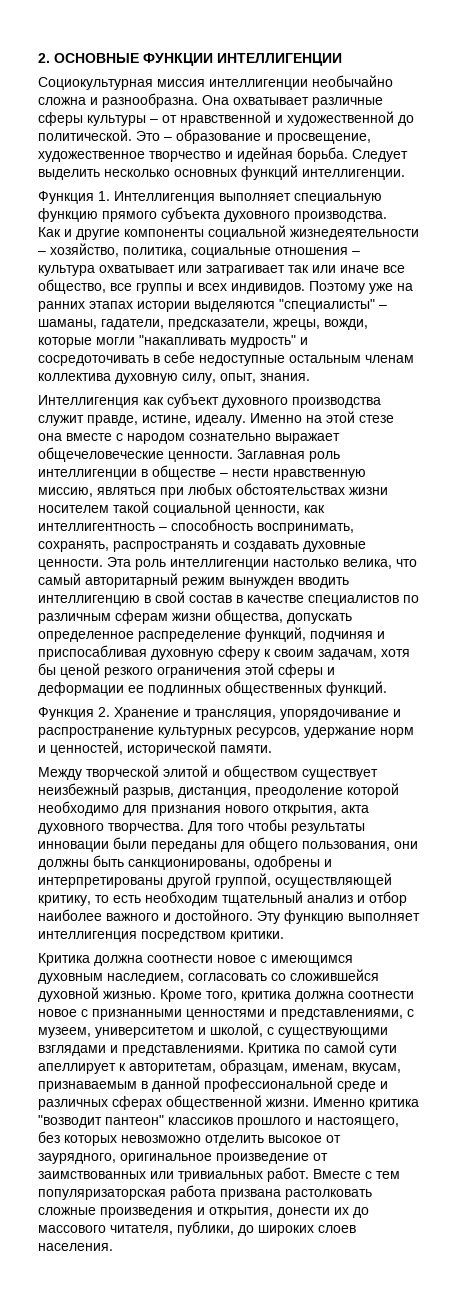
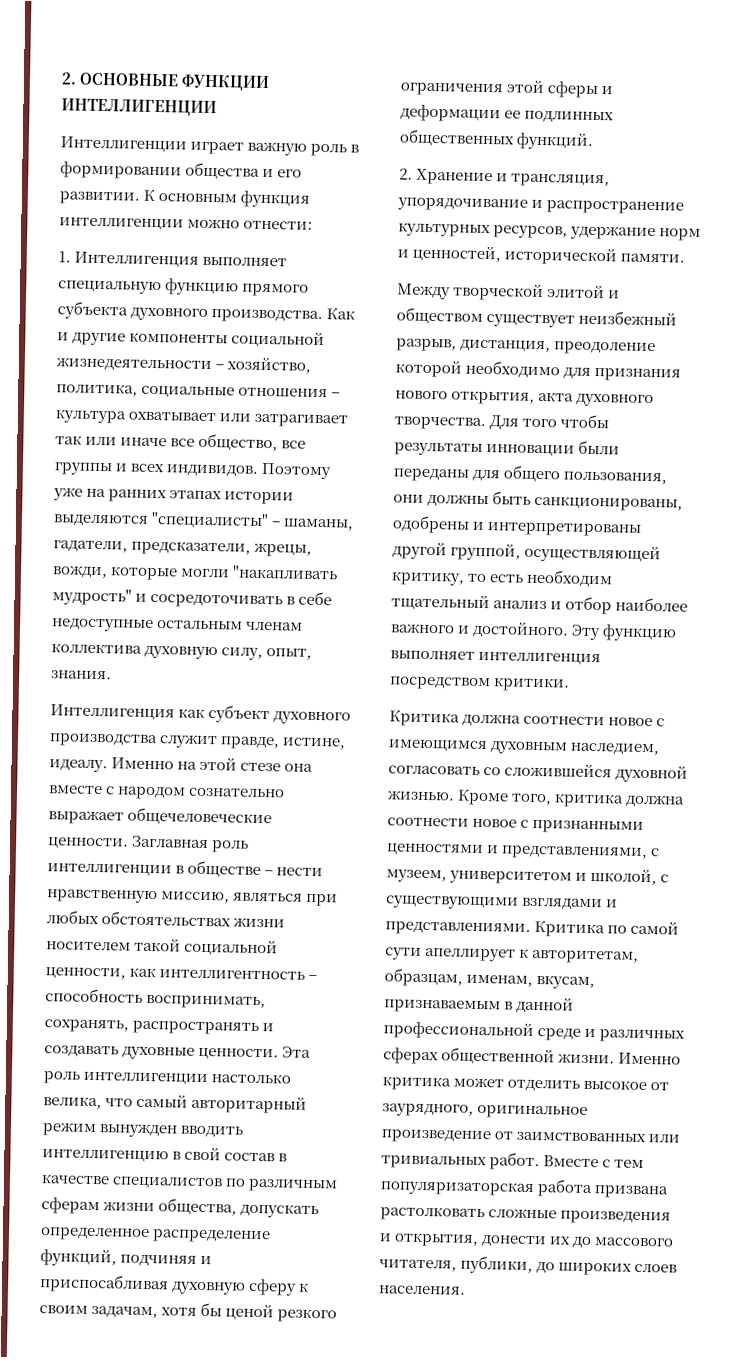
- Социокультурная миссия интеллигенции необычайно сложна и разнообразна. Она охватывает различные сферы культуры – от нравственной и художественной до политической. Это – образование и просвещение, художественное творчество и идейная борьба. Следует выделить несколько основных функций интеллигенции.
- Функция 1. Интеллигенция выполняет специальную функцию прямого субъекта духовного производства.
- Как и другие компоненты социальной жизнедеятельности – хозяйство, политика, социальные отношения – культура охватывает или затрагивает так или иначе все общество, все группы и всех индивидов.
+ Интеллигенции играет важную роль в формировании общества и его развитии. К основным функция интеллигенции можно отнести:
+ 1. Интеллигенция выполняет специальную функцию прямого субъекта духовного производства. Как и другие компоненты социальной жизнедеятельности – хозяйство, политика, социальные отношения – культура охватывает или затрагивает так или иначе все общество, все группы и всех индивидов.
- Функция 2. Хранение и трансляция, упорядочивание и распространение культурных ресурсов, удержание норм и ценностей, исторической памяти.
+ 2. Хранение и трансляция, упорядочивание и распространение культурных ресурсов, удержание норм и ценностей, исторической памяти.
- Именно критика "возводит пантеон" классиков прошлого и настоящего, без которых невозможно отделить высокое от заурядного, оригинальное произведение от заимствованных или тривиальных работ.
+ Именно критика может отделить высокое от заурядного, оригинальное произведение от заимствованных или тривиальных работ.

